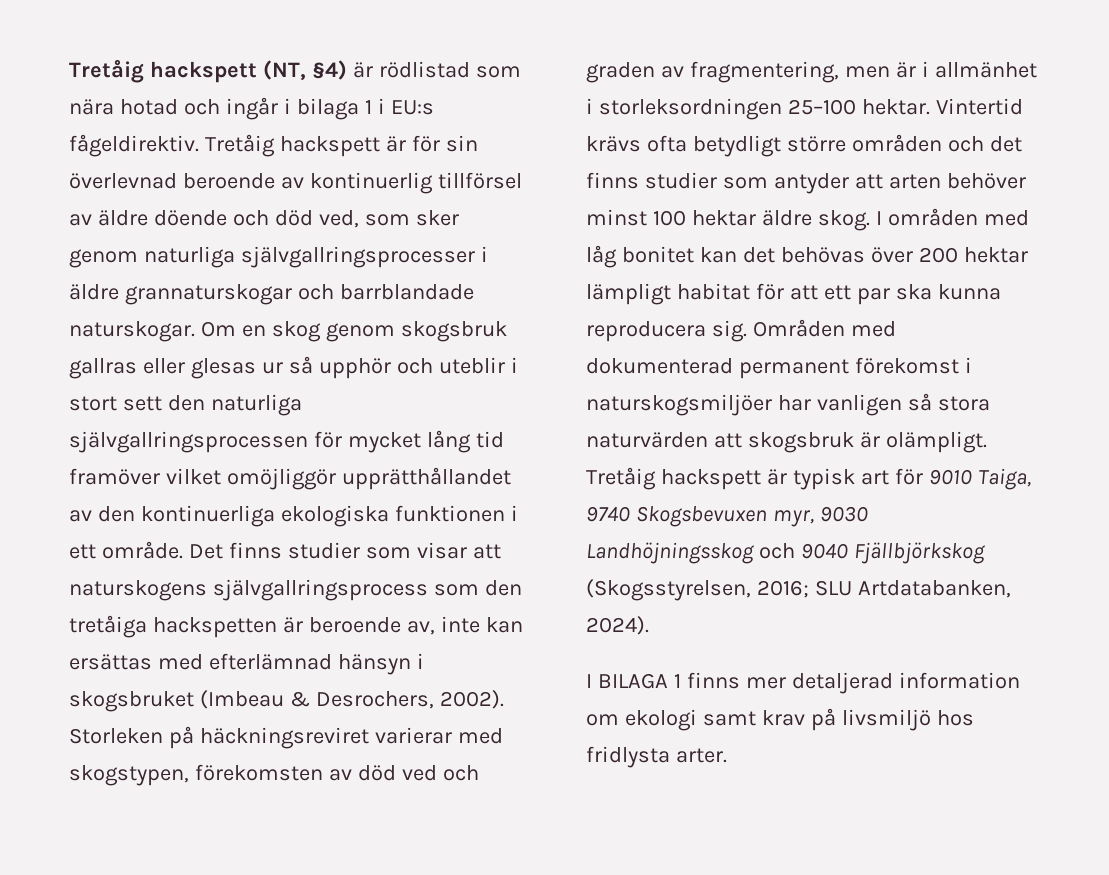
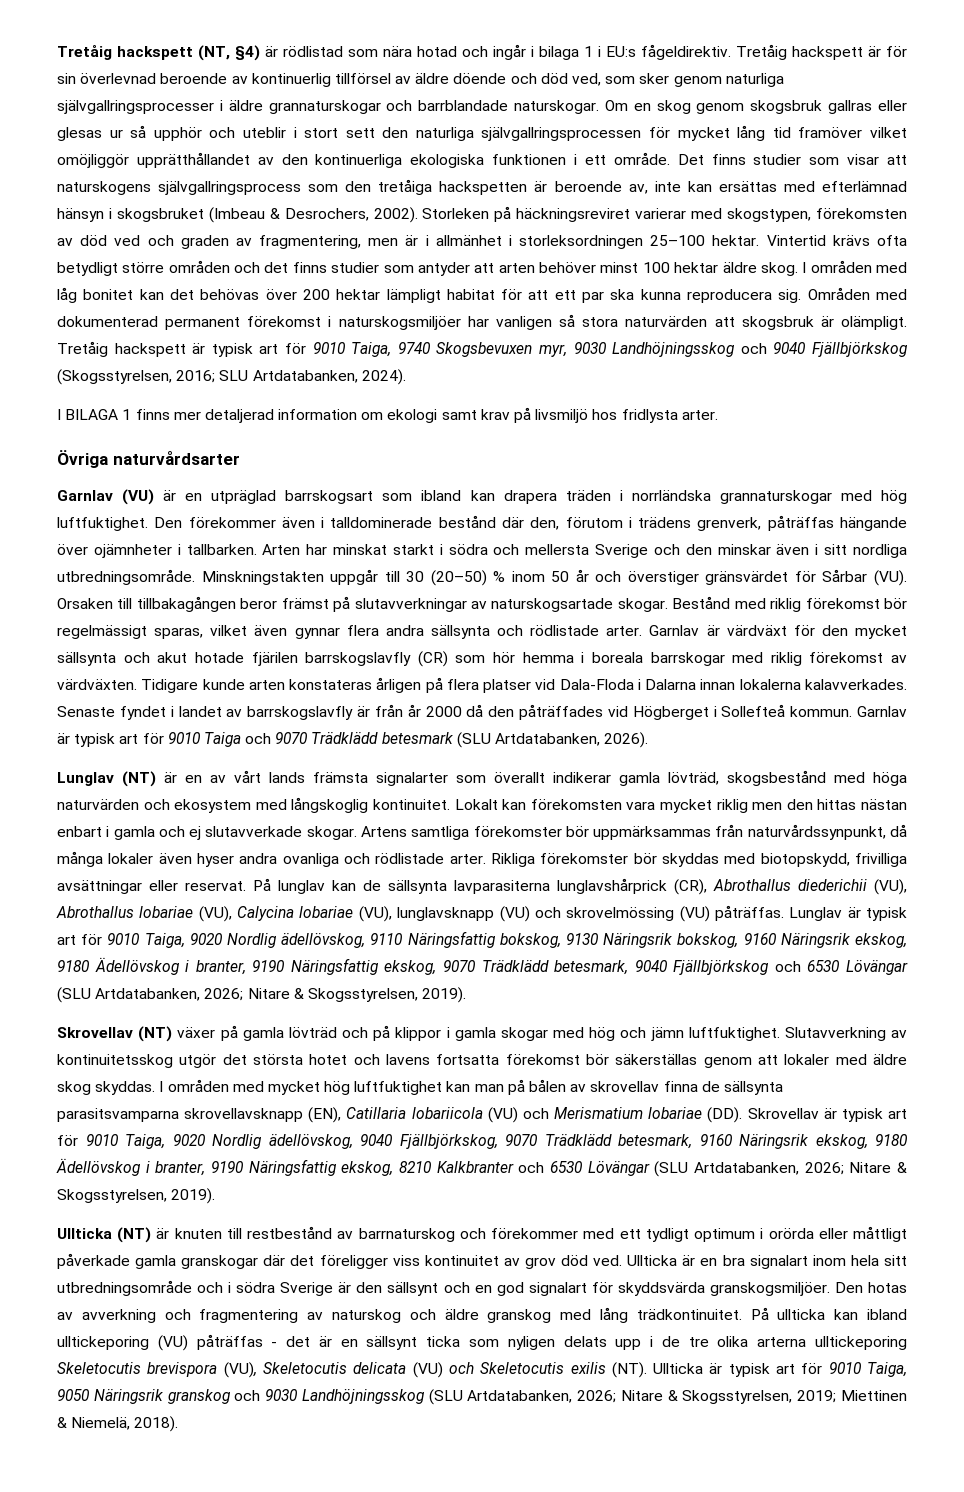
+ Övriga naturvårdsarter
+ Garnlav (VU) är en utpräglad barrskogsart som ibland kan drapera träden i norrländska grannaturskogar med hög luftfuktighet. Den förekommer även i talldominerade bestånd där den, förutom i trädens grenverk, påträffas hängande över ojämnheter i tallbarken. Arten har minskat starkt i södra och mellersta Sverige och den minskar även i sitt nordliga utbredningsområde. Minskningstakten uppgår till 30 (20–50) % inom 50 år och överstiger gränsvärdet för Sårbar (VU). Orsaken till tillbakagången beror främst på slutavverkningar av naturskogsartade skogar. Bestånd med riklig förekomst bör regelmässigt sparas, vilket även gynnar flera andra sällsynta och rödlistade arter. Garnlav är värdväxt för den mycket sällsynta och akut hotade fjärilen barrskogslavfly (CR) som hör hemma i boreala barrskogar med riklig förekomst av värdväxten. Tidigare kunde arten konstateras årligen på flera platser vid Dala-Floda i Dalarna innan lokalerna kalavverkades. Senaste fyndet i landet av barrskogslavfly är från år 2000 då den påträffades vid Högberget i Sollefteå kommun. Garnlav är typisk art för 9010 Taiga och 9070 Trädklädd betesmark (SLU Artdatabanken, 2026).
+ Lunglav (NT) är en av vårt lands främsta signalarter som överallt indikerar gamla lövträd, skogsbestånd med höga naturvärden och ekosystem med långskoglig kontinuitet. Lokalt kan förekomsten vara mycket riklig men den hittas nästan enbart i gamla och ej slutavverkade skogar. Artens samtliga förekomster bör uppmärksammas från naturvårdssynpunkt, då många lokaler även hyser andra ovanliga och rödlistade arter. Rikliga förekomster bör skyddas med biotopskydd, frivilliga avsättningar eller reservat. På lunglav kan de sällsynta lavparasiterna lunglavshårprick (CR), Abrothallus diederichii (VU), Abrothallus lobariae (VU), Calycina lobariae (VU), lunglavsknapp (VU) och skrovelmössing (VU) påträffas. Lunglav är typisk art för 9010 Taiga, 9020 Nordlig ädellövskog, 9110 Näringsfattig bokskog, 9130 Näringsrik bokskog, 9160 Näringsrik ekskog, 9180 Ädellövskog i branter, 9190 Näringsfattig ekskog, 9070 Trädklädd betesmark, 9040 Fjällbjörkskog och 6530 Lövängar (SLU Artdatabanken, 2026; Nitare & Skogsstyrelsen, 2019).
+ Skrovellav (NT) växer på gamla lövträd och på klippor i gamla skogar med hög och jämn luftfuktighet. Slutavverkning av kontinuitetsskog utgör det största hotet och lavens fortsatta förekomst bör säkerställas genom att lokaler med äldre skog skyddas. I områden med mycket hög luftfuktighet kan man på bålen av skrovellav finna de sällsynta parasitsvamparna skrovellavsknapp (EN), Catillaria lobariicola (VU) och Merismatium lobariae (DD). Skrovellav är typisk art för 9010 Taiga, 9020 Nordlig ädellövskog, 9040 Fjällbjörkskog, 9070 Trädklädd betesmark, 9160 Näringsrik ekskog, 9180 Ädellövskog i branter, 9190 Näringsfattig ekskog, 8210 Kalkbranter och 6530 Lövängar (SLU Artdatabanken, 2026; Nitare & Skogsstyrelsen, 2019).
+ Ullticka (NT) är knuten till restbestånd av barrnaturskog och förekommer med ett tydligt optimum i orörda eller måttligt påverkade gamla granskogar där det föreligger viss kontinuitet av grov död ved. Ullticka är en bra signalart inom hela sitt utbredningsområde och i södra Sverige är den sällsynt och en god signalart för skyddsvärda granskogsmiljöer. Den hotas av avverkning och fragmentering av naturskog och äldre granskog med lång trädkontinuitet. På ullticka kan ibland ulltickeporing (VU) påträffas - det är en sällsynt ticka som nyligen delats upp i de tre olika arterna ulltickeporing Skeletocutis brevispora (VU), Skeletocutis delicata (VU) och Skeletocutis exilis (NT). Ullticka är typisk art för 9010 Taiga, 9050 Näringsrik granskog och 9030 Landhöjningsskog (SLU Artdatabanken, 2026; Nitare & Skogsstyrelsen, 2019; Miettinen & Niemelä, 2018).

